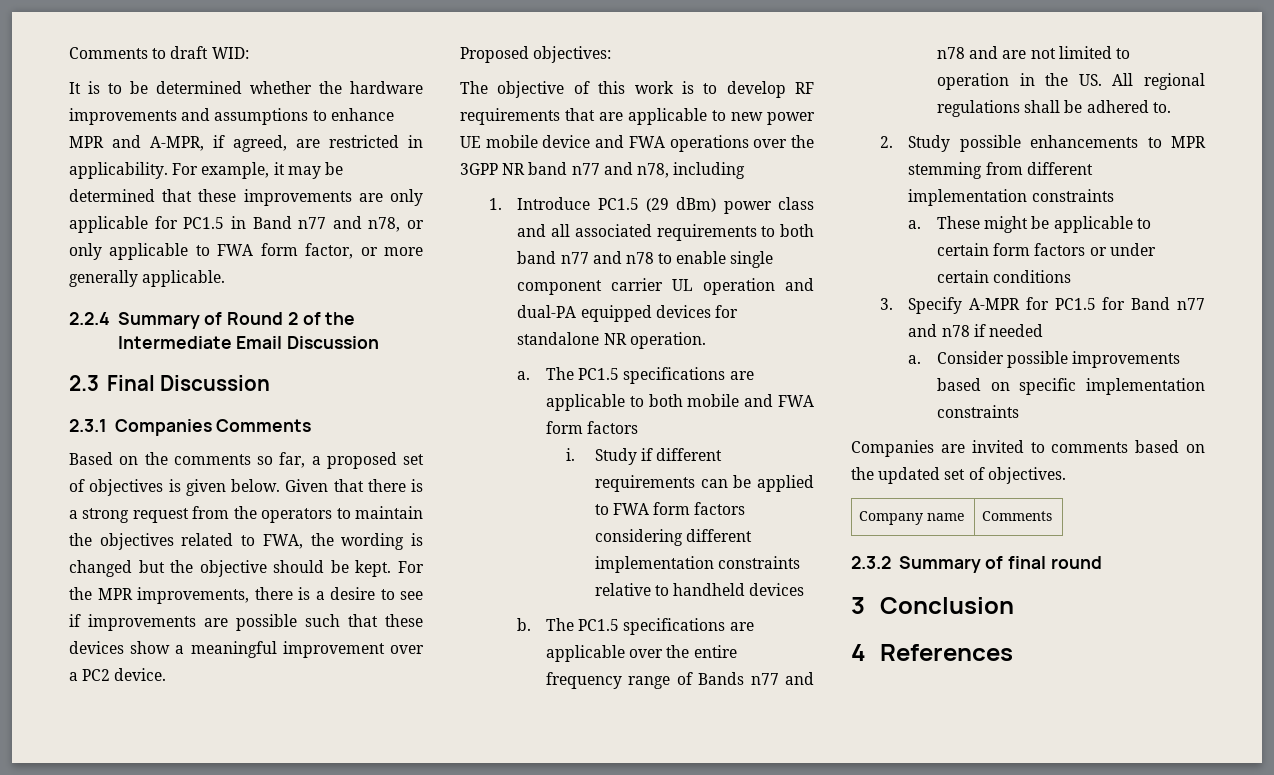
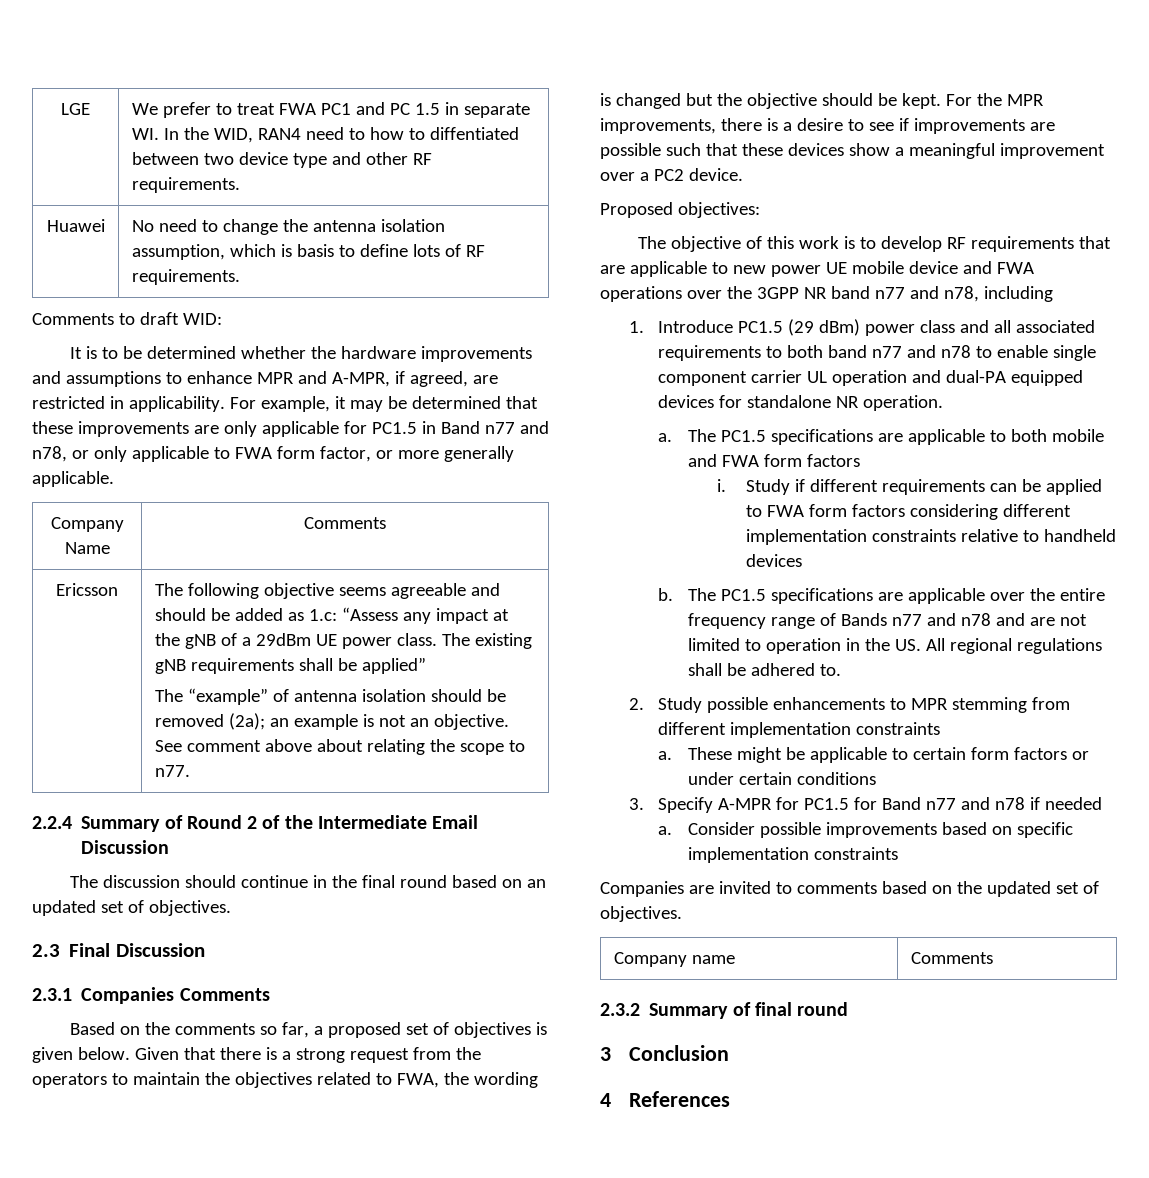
+ LGE | We prefer to treat FWA PC1 and PC 1.5 in separate WI. In the WID, RAN4 need to how to diffentiated between two device type and other RF requirements.
+ Huawei | No need to change the antenna isolation assumption, which is basis to define lots of RF requirements.
+ Company Name | Comments
+ Ericsson | The following objective seems agreeable and should be added as 1.c: “Assess any impact at the gNB of a 29dBm UE power class. The existing gNB requirements shall be applied”
+ The “example” of antenna isolation should be removed (2a); an example is not an objective. See comment above about relating the scope to n77.
+ The discussion should continue in the final round based on an updated set of objectives.

